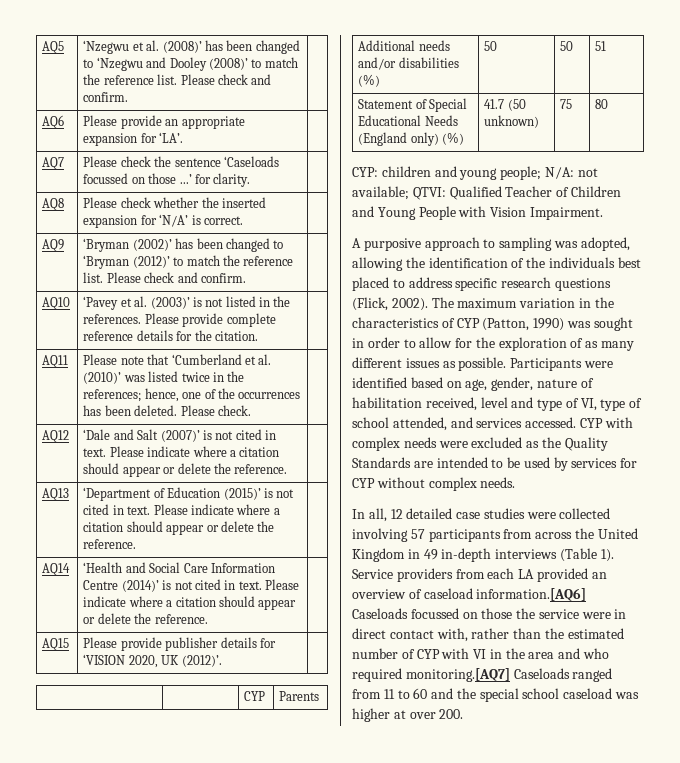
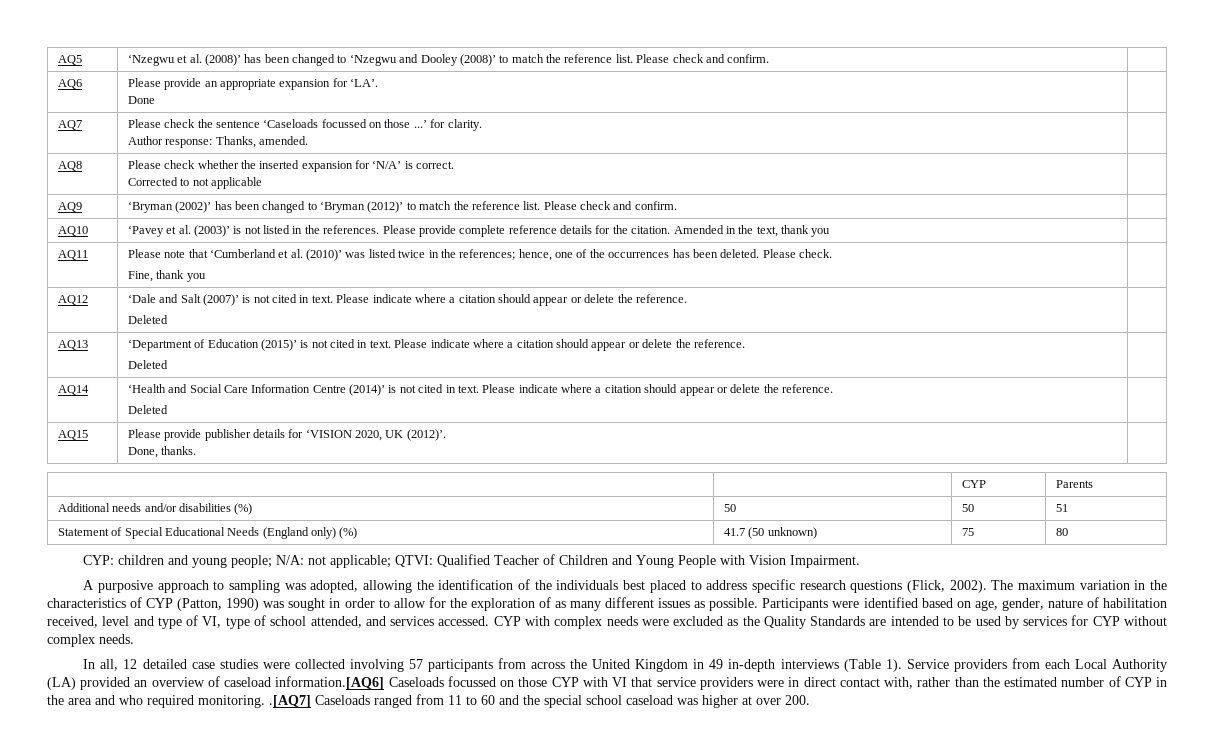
- AQ6 | Please provide an appropriate expansion for ‘LA’. |
+ AQ6 | Please provide an appropriate expansion for ‘LA’.
+ Done |
- AQ7 | Please check the sentence ‘Caseloads focussed on those ...’ for clarity. |
+ AQ7 | Please check the sentence ‘Caseloads focussed on those ...’ for clarity.
+ Author response: Thanks, amended. |
- AQ8 | Please check whether the inserted expansion for ‘N/A’ is correct. |
+ AQ8 | Please check whether the inserted expansion for ‘N/A’ is correct.
+ Corrected to not applicable |
- AQ10 | ‘Pavey et al. (2003)’ is not listed in the references. Please provide complete reference details for the citation. |
+ AQ10 | ‘Pavey et al. (2003)’ is not listed in the references. Please provide complete reference details for the citation. Amended in the text, thank you |
- AQ11 | Please note that ‘Cumberland et al. (2010)’ was listed twice in the references; hence, one of the occurrences has been deleted. Please check. |
+ AQ11 | Please note that ‘Cumberland et al. (2010)’ was listed twice in the references; hence, one of the occurrences has been deleted. Please check.
+ Fine, thank you |
- AQ12 | ‘Dale and Salt (2007)’ is not cited in text. Please indicate where a citation should appear or delete the reference. |
+ AQ12 | ‘Dale and Salt (2007)’ is not cited in text. Please indicate where a citation should appear or delete the reference.
+ Deleted |
- AQ13 | ‘Department of Education (2015)’ is not cited in text. Please indicate where a citation should appear or delete the reference. |
+ AQ13 | ‘Department of Education (2015)’ is not cited in text. Please indicate where a citation should appear or delete the reference.
+ Deleted |
- AQ14 | ‘Health and Social Care Information Centre (2014)’ is not cited in text. Please indicate where a citation should appear or delete the reference. |
+ AQ14 | ‘Health and Social Care Information Centre (2014)’ is not cited in text. Please indicate where a citation should appear or delete the reference.
+ Deleted |
- AQ15 | Please provide publisher details for ‘VISION 2020, UK (2012)’. |
+ AQ15 | Please provide publisher details for ‘VISION 2020, UK (2012)’.
+ Done, thanks. |
- CYP: children and young people; N/A: not available; QTVI: Qualified Teacher of Children and Young People with Vision Impairment.
+ CYP: children and young people; N/A: not applicable; QTVI: Qualified Teacher of Children and Young People with Vision Impairment.
- Service providers from each LA provided an overview of caseload information.[AQ6] Caseloads focussed on those the service were in direct contact with, rather than the estimated number of CYP with VI in the area and who required monitoring.[AQ7] Caseloads ranged from 11 to 60 and the special school caseload was higher at over 200.
+ Service providers from each Local Authority (LA) provided an overview of caseload information.[AQ6] Caseloads focussed on those CYP with VI that service providers were in direct contact with, rather than the estimated number of CYP in the area and who required monitoring. .[AQ7] Caseloads ranged from 11 to 60 and the special school caseload was higher at over 200.

